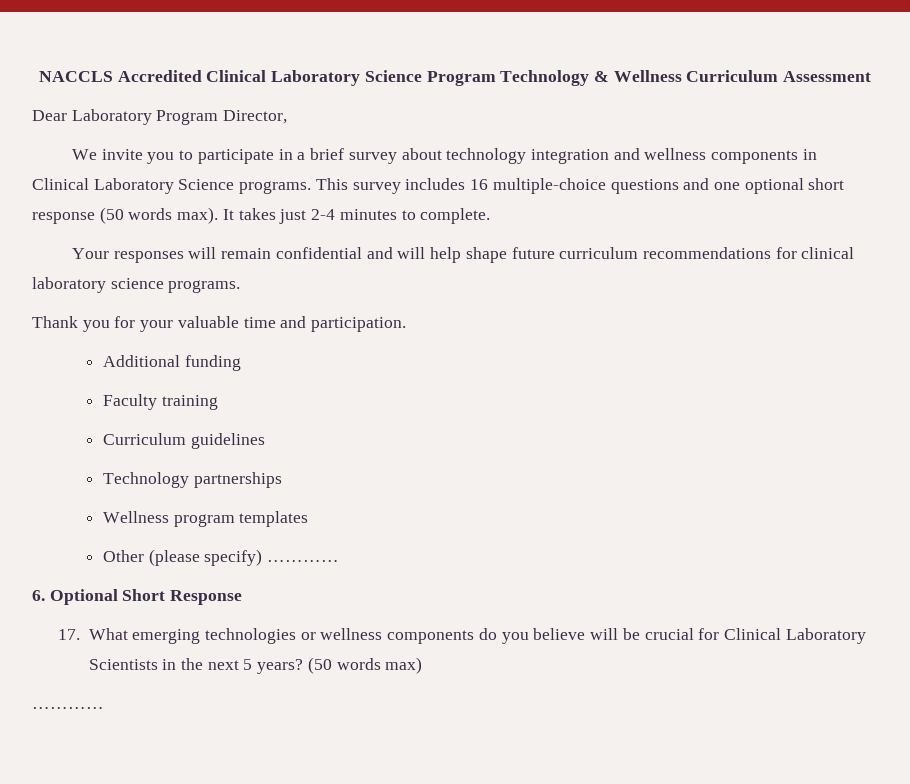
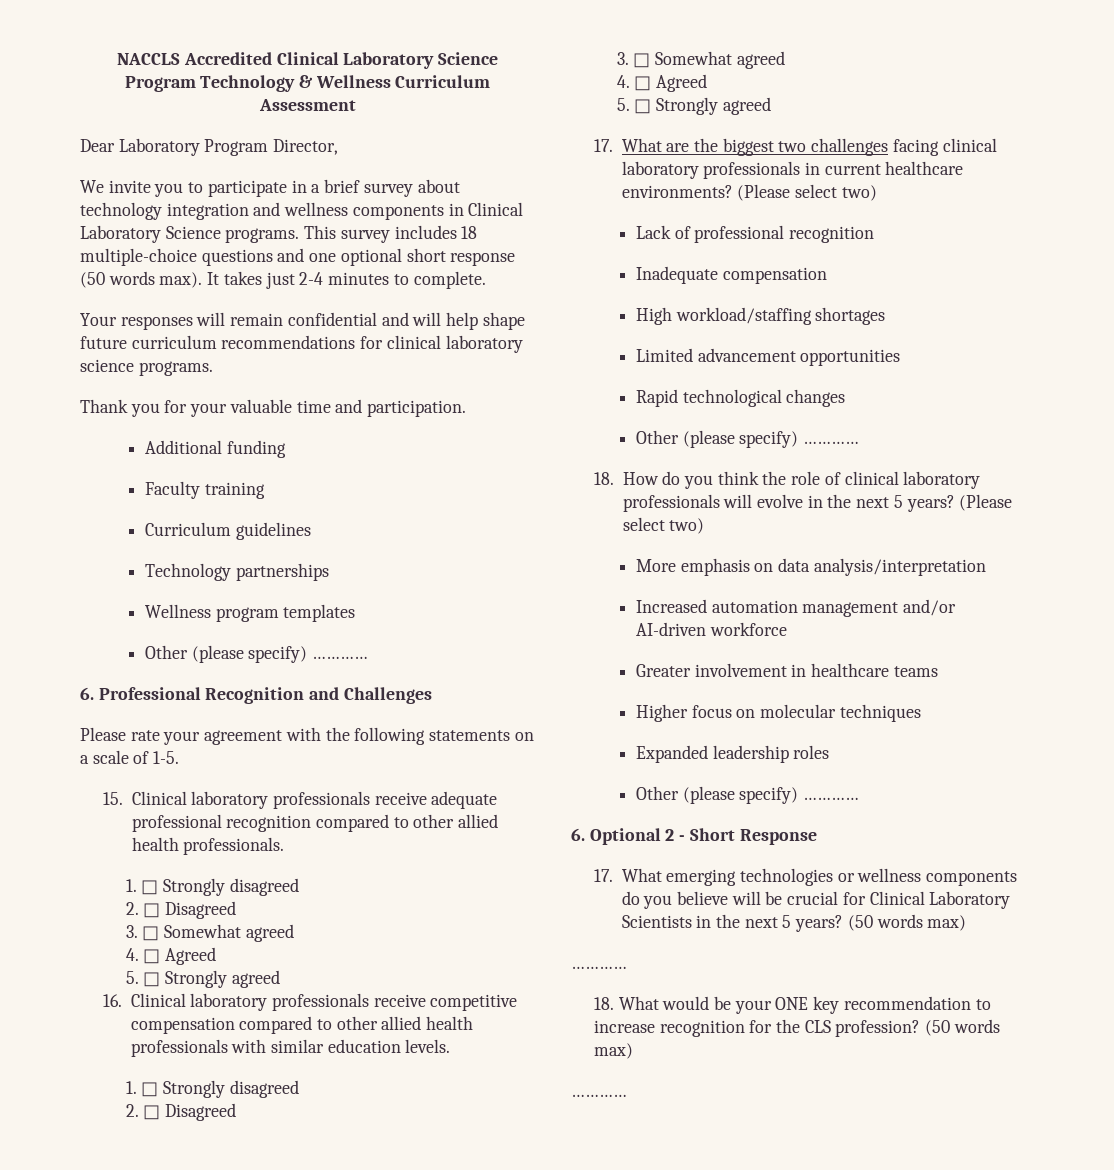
- This survey includes 16 multiple-choice questions and one optional short response (50 words max).
+ This survey includes 18 multiple-choice questions and one optional short response (50 words max).
+ 6. Professional Recognition and Challenges
+ Please rate your agreement with the following statements on a scale of 1-5.
+ 15. Clinical laboratory professionals receive adequate professional recognition compared to other allied health professionals.
+ 1. □ Strongly disagreed
+ 2. □ Disagreed
+ 3. □ Somewhat agreed
+ 4. □ Agreed
+ 5. □ Strongly agreed
+ 16. Clinical laboratory professionals receive competitive compensation compared to other allied health professionals with similar education levels.
+ 1. □ Strongly disagreed
+ 2. □ Disagreed
+ 3. □ Somewhat agreed
+ 4. □ Agreed
+ 5. □ Strongly agreed
+ 17. What are the biggest two challenges facing clinical laboratory professionals in current healthcare environments? (Please select two)
+ Lack of professional recognition
+ Inadequate compensation
+ High workload/staffing shortages
+ Limited advancement opportunities
+ Rapid technological changes
+ Other (please specify) …………
+ 18. How do you think the role of clinical laboratory professionals will evolve in the next 5 years? (Please select two)
+ More emphasis on data analysis/interpretation
+ Increased automation management and/or AI-driven workforce
+ Greater involvement in healthcare teams
+ Higher focus on molecular techniques
+ Expanded leadership roles
+ Other (please specify) …………
- 6. Optional Short Response
+ 6. Optional 2 - Short Response
+ 18. What would be your ONE key recommendation to increase recognition for the CLS profession? (50 words max)
+ …………

